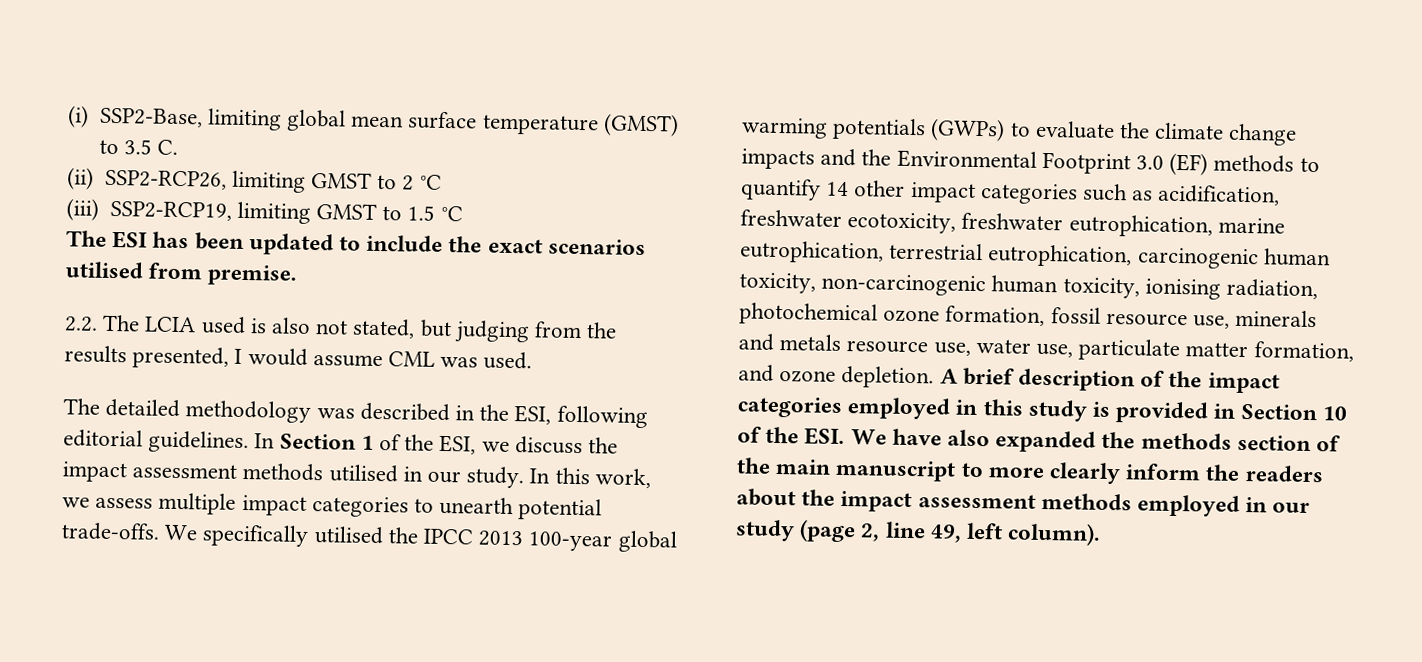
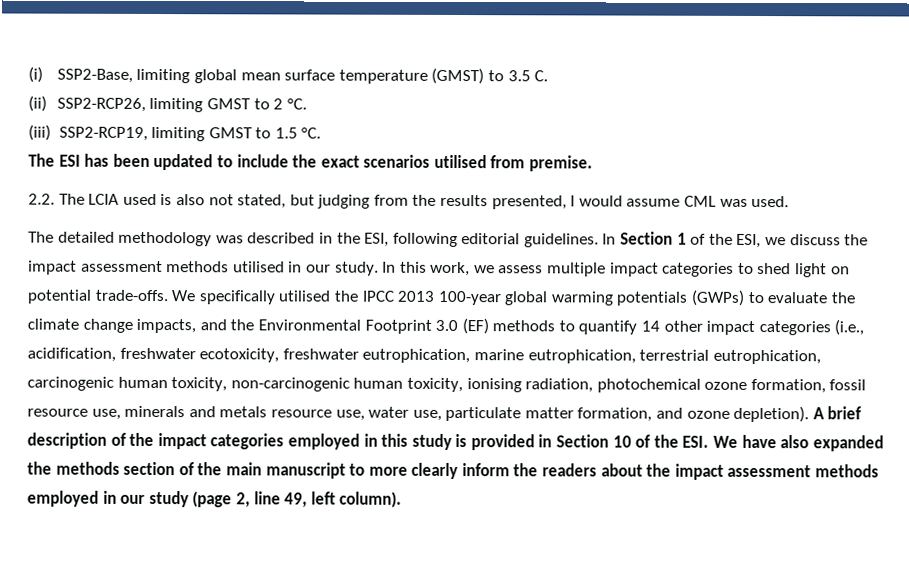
- (ii) SSP2-RCP26, limiting GMST to 2 °C
+ (ii) SSP2-RCP26, limiting GMST to 2 °C.
- (iii) SSP2-RCP19, limiting GMST to 1.5 °C
+ (iii) SSP2-RCP19, limiting GMST to 1.5 °C.
- In this work, we assess multiple impact categories to unearth potential trade-offs.
+ In this work, we assess multiple impact categories to shed light on potential trade-offs.
- We specifically utilised the IPCC 2013 100-year global warming potentials (GWPs) to evaluate the climate change impacts and the Environmental Footprint 3.0 (EF) methods to quantify 14 other impact categories such as acidification, freshwater ecotoxicity, freshwater eutrophication, marine eutrophication, terrestrial eutrophication, carcinogenic human toxicity, non-carcinogenic human toxicity, ionising radiation, photochemical ozone formation, fossil resource use, minerals and metals resource use, water use, particulate matter formation, and ozone depletion.
+ We specifically utilised the IPCC 2013 100-year global warming potentials (GWPs) to evaluate the climate change impacts, and the Environmental Footprint 3.0 (EF) methods to quantify 14 other impact categories (i.e., acidification, freshwater ecotoxicity, freshwater eutrophication, marine eutrophication, terrestrial eutrophication, carcinogenic human toxicity, non-carcinogenic human toxicity, ionising radiation, photochemical ozone formation, fossil resource use, minerals and metals resource use, water use, particulate matter formation, and ozone depletion).

